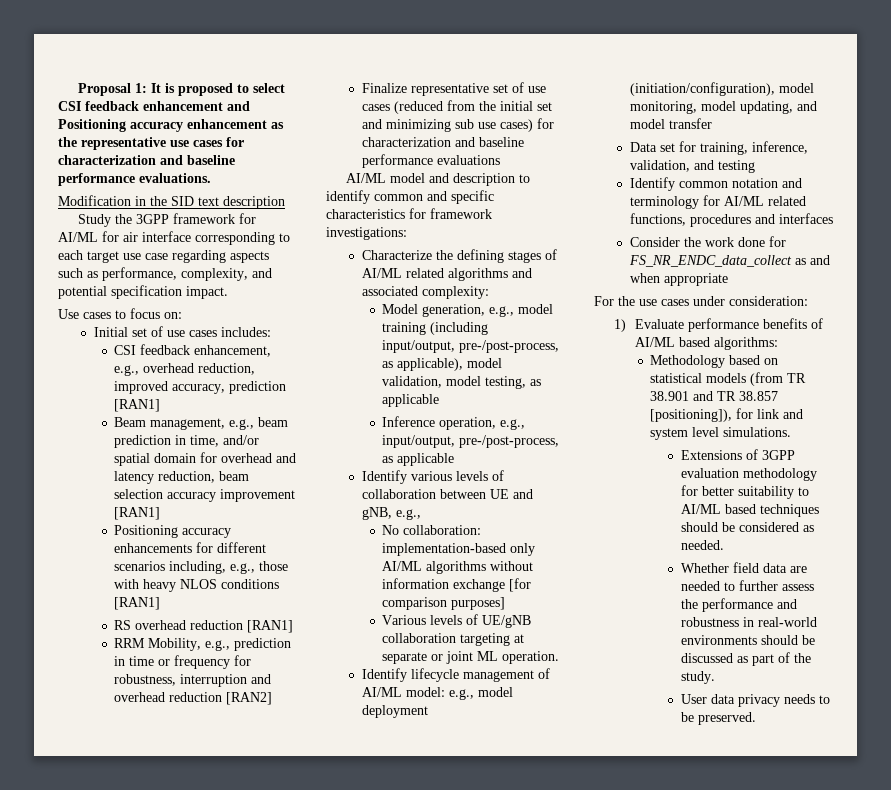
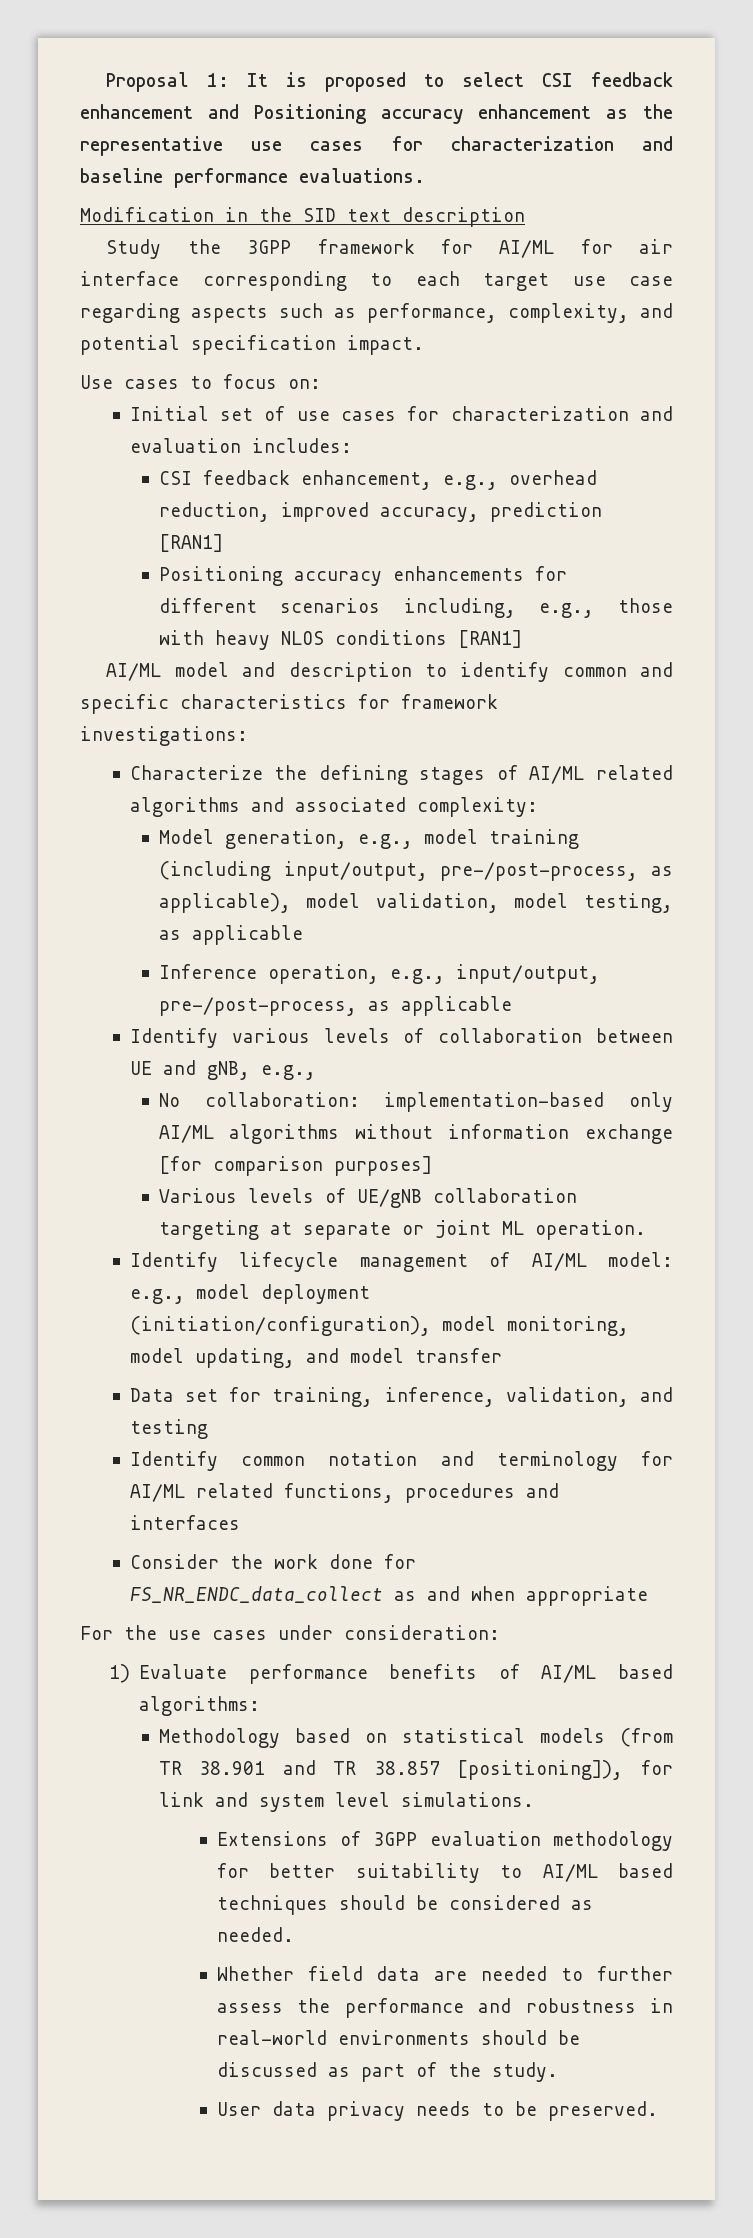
- Initial set of use cases includes:
+ Initial set of use cases for characterization and evaluation includes:
- Beam management, e.g., beam prediction in time, and/or spatial domain for overhead and latency reduction, beam selection accuracy improvement [RAN1]
- RS overhead reduction [RAN1]
- RRM Mobility, e.g., prediction in time or frequency for robustness, interruption and overhead reduction [RAN2]
- Finalize representative set of use cases (reduced from the initial set and minimizing sub use cases) for characterization and baseline performance evaluations

